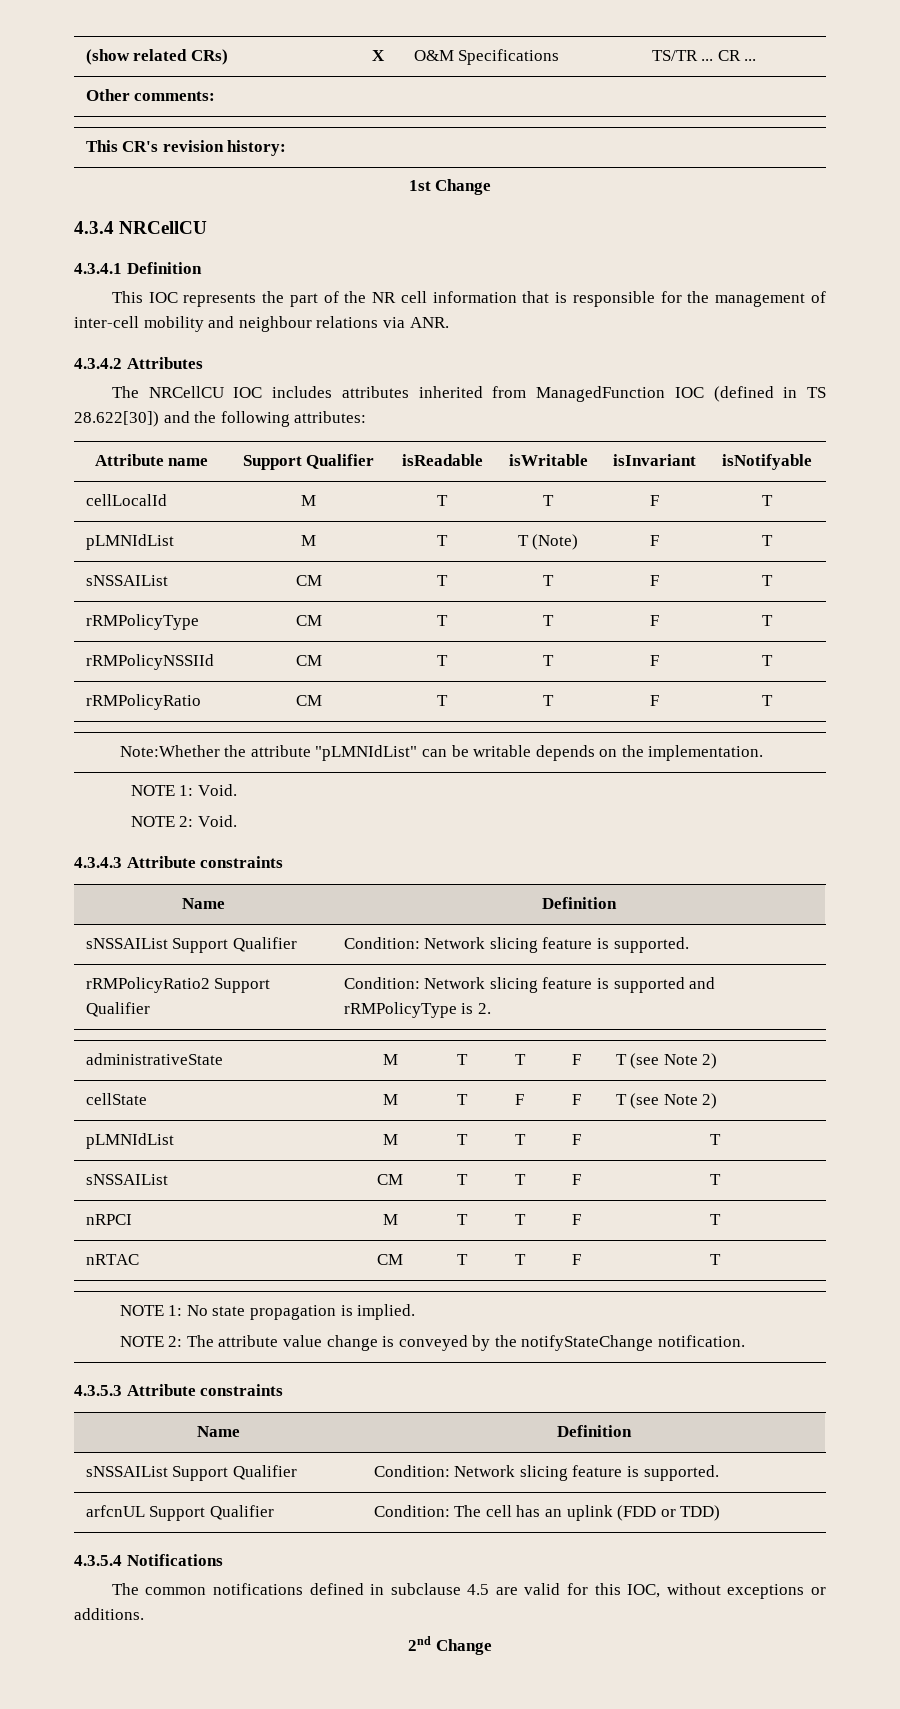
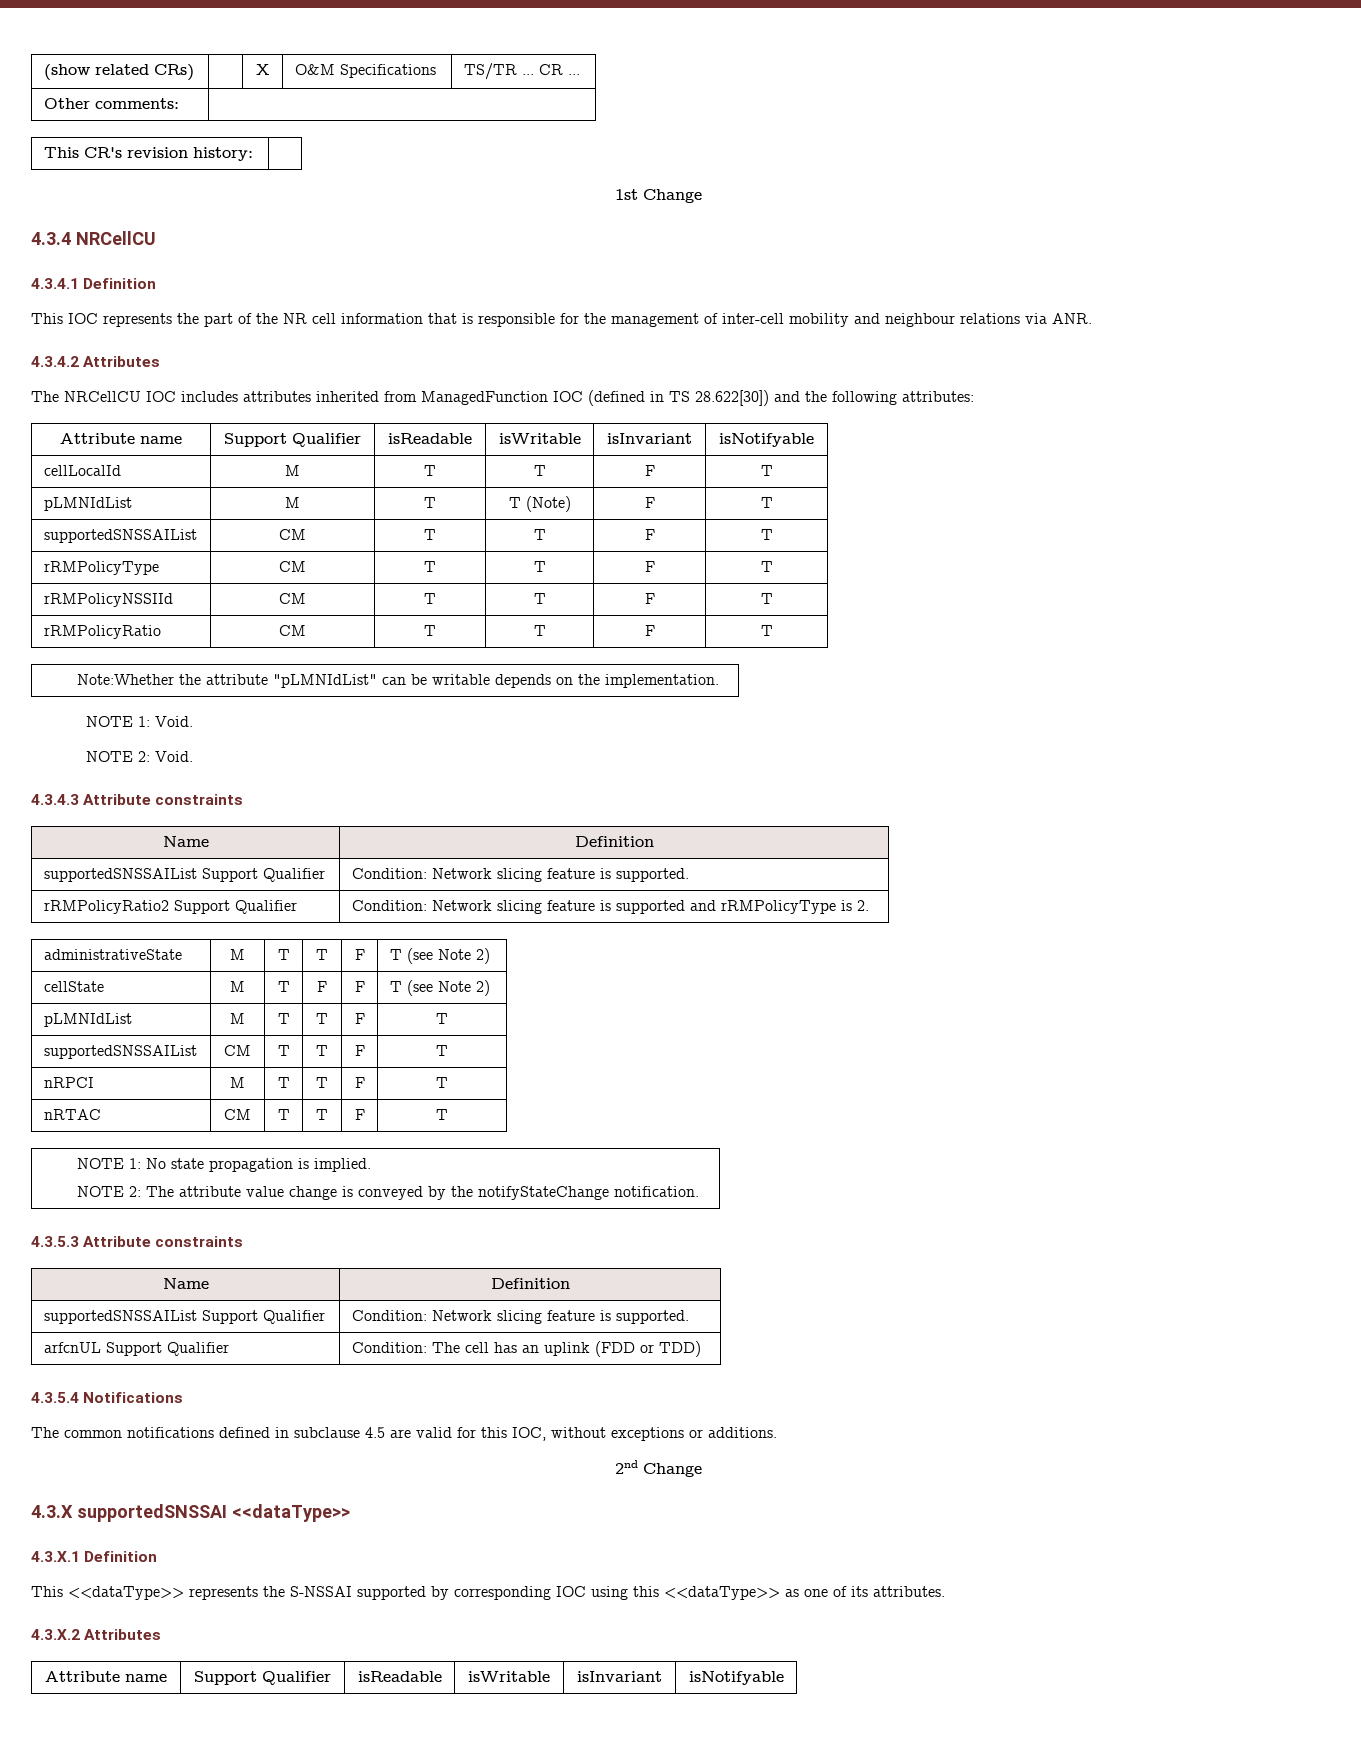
  pLMNIdList | M | T | T (Note) | F | T
- sNSSAIList | CM | T | T | F | T
+ supportedSNSSAIList | CM | T | T | F | T
  4.3.4.3 Attribute constraints
  Name | Definition
- sNSSAIList Support Qualifier | Condition: Network slicing feature is supported.
+ supportedSNSSAIList Support Qualifier | Condition: Network slicing feature is supported.
  pLMNIdList | M | T | T | F | T
- sNSSAIList | CM | T | T | F | T
+ supportedSNSSAIList | CM | T | T | F | T
  4.3.5.3 Attribute constraints
  Name | Definition
- sNSSAIList Support Qualifier | Condition: Network slicing feature is supported.
+ supportedSNSSAIList Support Qualifier | Condition: Network slicing feature is supported.
+ 4.3.X supportedSNSSAI <<dataType>>
+ 4.3.X.1 Definition
+ This <<dataType>> represents the S-NSSAI supported by corresponding IOC using this <<dataType>> as one of its attributes.
+ 4.3.X.2 Attributes
+ Attribute name | Support Qualifier | isReadable | isWritable | isInvariant | isNotifyable

